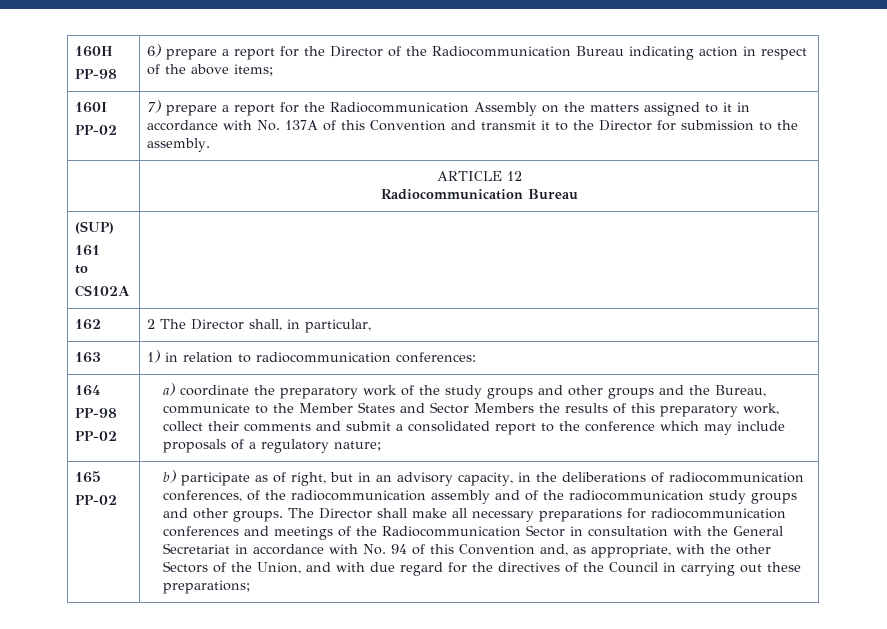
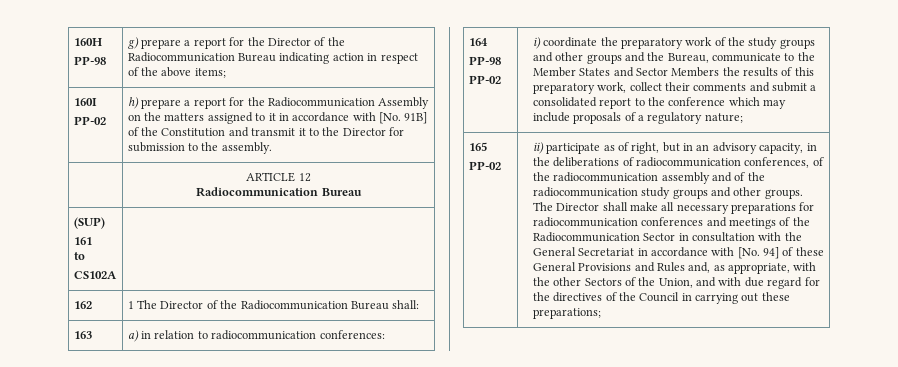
  160H
- PP-98 | 6) prepare a report for the Director of the Radiocommunication Bureau indicating action in respect of the above items;
+ PP-98 | g) prepare a report for the Director of the Radiocommunication Bureau indicating action in respect of the above items;
  160I
- PP-02 | 7) prepare a report for the Radiocommunication Assembly on the matters assigned to it in accordance with No. 137A of this Convention and transmit it to the Director for submission to the assembly.
+ PP-02 | h) prepare a report for the Radiocommunication Assembly on the matters assigned to it in accordance with [No. 91B] of the Constitution and transmit it to the Director for submission to the assembly.
- 162 | 2 The Director shall, in particular,
+ 162 | 1 The Director of the Radiocommunication Bureau shall:
- 163 | 1) in relation to radiocommunication conferences:
+ 163 | a) in relation to radiocommunication conferences:
- a) coordinate the preparatory work of the study groups and other groups and the Bureau, communicate to the Member States and Sector Members the results of this preparatory work, collect their comments and submit a consolidated report to the conference which may include proposals of a regulatory nature;
+ i) coordinate the preparatory work of the study groups and other groups and the Bureau, communicate to the Member States and Sector Members the results of this preparatory work, collect their comments and submit a consolidated report to the conference which may include proposals of a regulatory nature;
- b) participate as of right, but in an advisory capacity, in the deliberations of radiocommunication conferences, of the radiocommunication assembly and of the radiocommunication study groups and other groups.
+ ii) participate as of right, but in an advisory capacity, in the deliberations of radiocommunication conferences, of the radiocommunication assembly and of the radiocommunication study groups and other groups.
- The Director shall make all necessary preparations for radiocommunication conferences and meetings of the Radiocommunication Sector in consultation with the General Secretariat in accordance with No. 94 of this Convention and, as appropriate, with the other Sectors of the Union, and with due regard for the directives of the Council in carrying out these preparations;
+ The Director shall make all necessary preparations for radiocommunication conferences and meetings of the Radiocommunication Sector in consultation with the General Secretariat in accordance with [No. 94] of these General Provisions and Rules and, as appropriate, with the other Sectors of the Union, and with due regard for the directives of the Council in carrying out these preparations;

